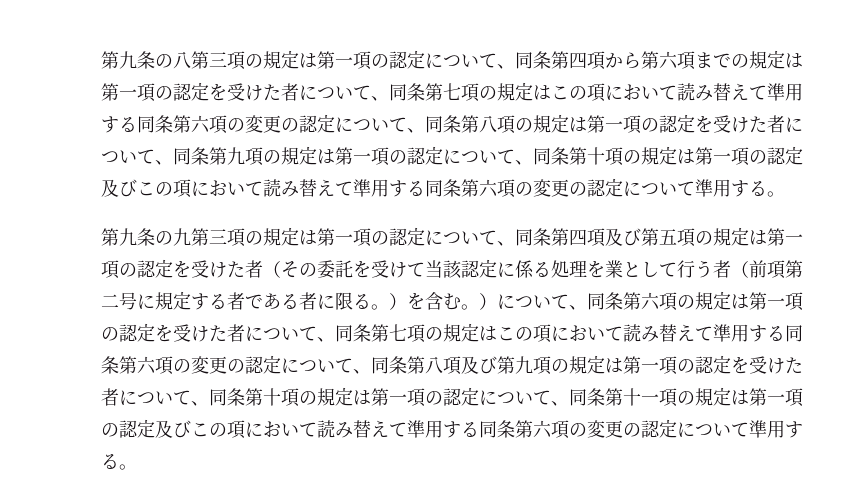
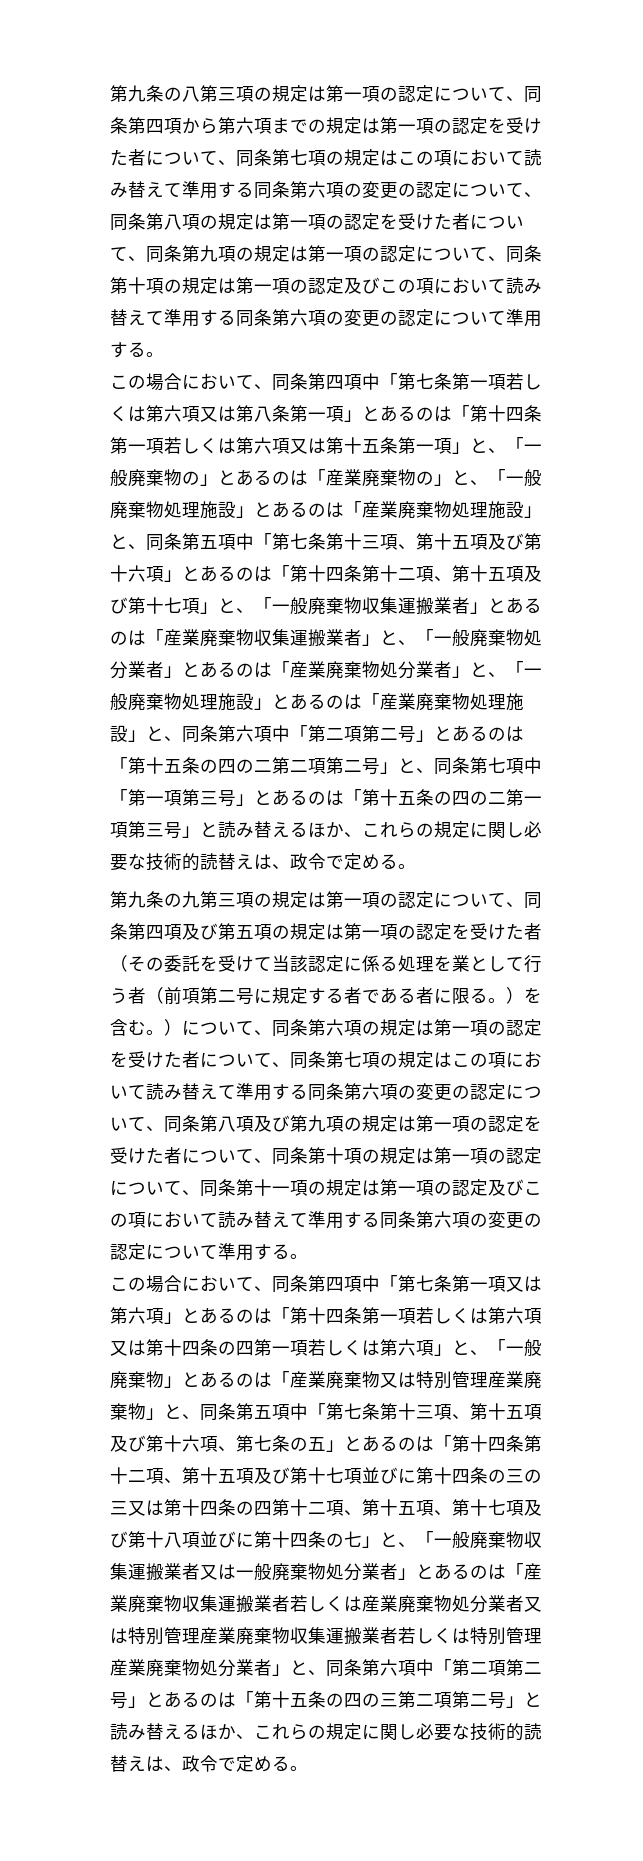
+ この場合において、同条第四項中「第七条第一項若しくは第六項又は第八条第一項」とあるのは「第十四条第一項若しくは第六項又は第十五条第一項」と、「一般廃棄物の」とあるのは「産業廃棄物の」と、「一般廃棄物処理施設」とあるのは「産業廃棄物処理施設」と、同条第五項中「第七条第十三項、第十五項及び第十六項」とあるのは「第十四条第十二項、第十五項及び第十七項」と、「一般廃棄物収集運搬業者」とあるのは「産業廃棄物収集運搬業者」と、「一般廃棄物処分業者」とあるのは「産業廃棄物処分業者」と、「一般廃棄物処理施設」とあるのは「産業廃棄物処理施設」と、同条第六項中「第二項第二号」とあるのは「第十五条の四の二第二項第二号」と、同条第七項中「第一項第三号」とあるのは「第十五条の四の二第一項第三号」と読み替えるほか、これらの規定に関し必要な技術的読替えは、政令で定める。
+ この場合において、同条第四項中「第七条第一項又は第六項」とあるのは「第十四条第一項若しくは第六項又は第十四条の四第一項若しくは第六項」と、「一般廃棄物」とあるのは「産業廃棄物又は特別管理産業廃棄物」と、同条第五項中「第七条第十三項、第十五項及び第十六項、第七条の五」とあるのは「第十四条第十二項、第十五項及び第十七項並びに第十四条の三の三又は第十四条の四第十二項、第十五項、第十七項及び第十八項並びに第十四条の七」と、「一般廃棄物収集運搬業者又は一般廃棄物処分業者」とあるのは「産業廃棄物収集運搬業者若しくは産業廃棄物処分業者又は特別管理産業廃棄物収集運搬業者若しくは特別管理産業廃棄物処分業者」と、同条第六項中「第二項第二号」とあるのは「第十五条の四の三第二項第二号」と読み替えるほか、これらの規定に関し必要な技術的読替えは、政令で定める。

